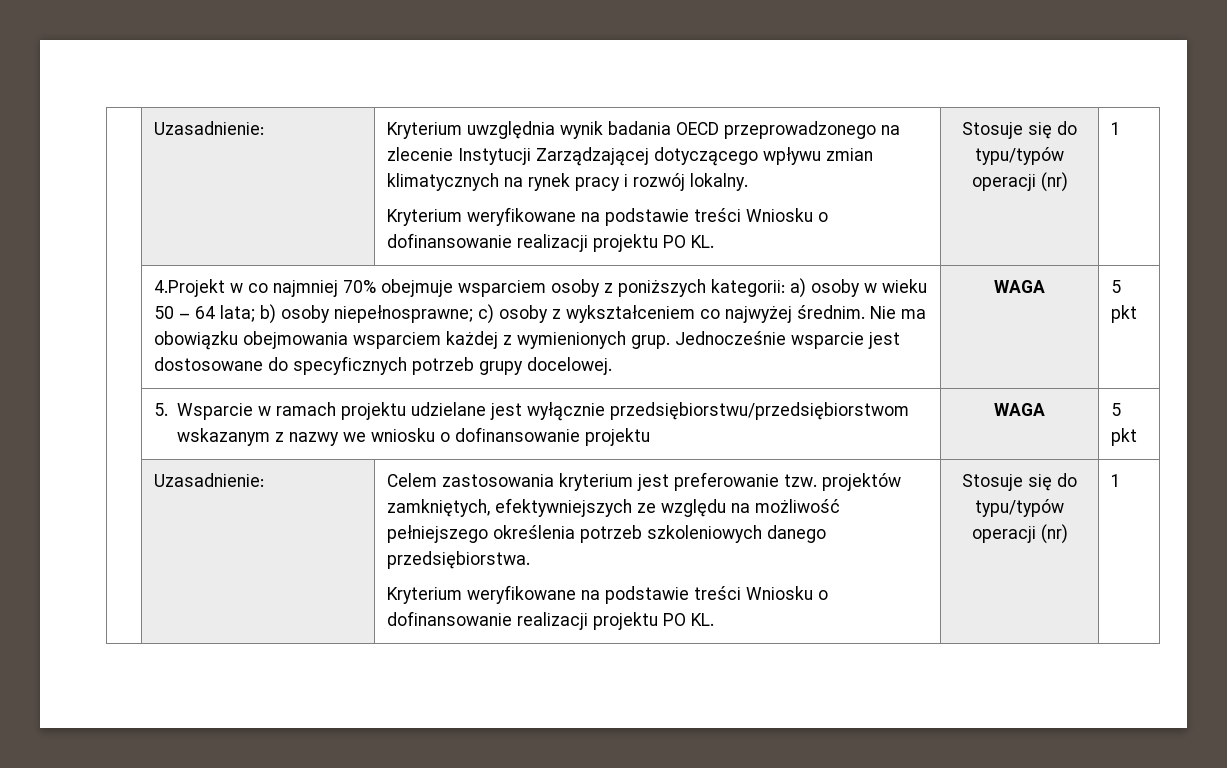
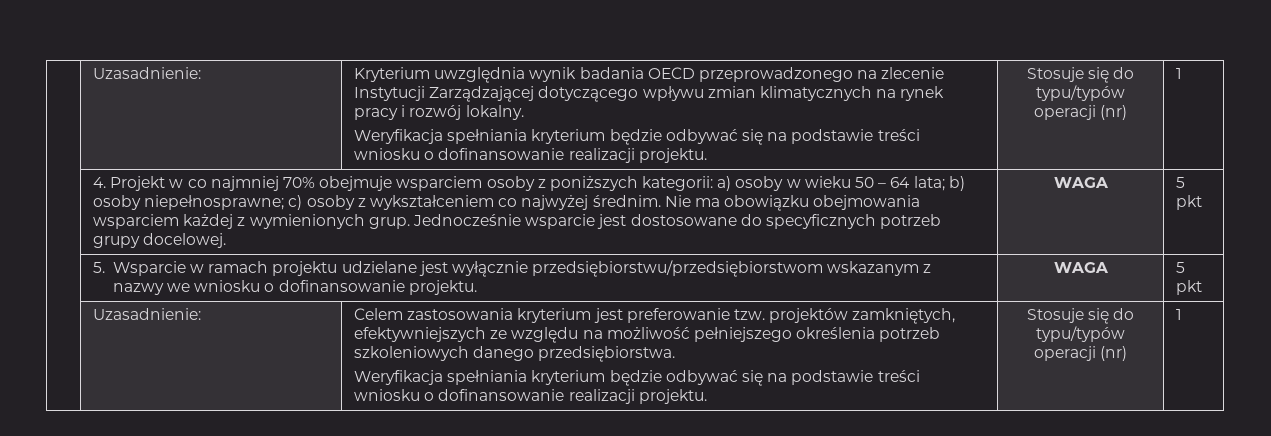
  Kryterium uwzględnia wynik badania OECD przeprowadzonego na zlecenie Instytucji Zarządzającej dotyczącego wpływu zmian klimatycznych na rynek pracy i rozwój lokalny.
- Kryterium weryfikowane na podstawie treści Wniosku o dofinansowanie realizacji projektu PO KL.
+ Weryfikacja spełniania kryterium będzie odbywać się na podstawie treści wniosku o dofinansowanie realizacji projektu.
- 4.Projekt w co najmniej 70% obejmuje wsparciem osoby z poniższych kategorii: a) osoby w wieku 50 – 64 lata; b) osoby niepełnosprawne; c) osoby z wykształceniem co najwyżej średnim.
+ 4. Projekt w co najmniej 70% obejmuje wsparciem osoby z poniższych kategorii: a) osoby w wieku 50 – 64 lata; b) osoby niepełnosprawne; c) osoby z wykształceniem co najwyżej średnim.
- | 5. Wsparcie w ramach projektu udzielane jest wyłącznie przedsiębiorstwu/przedsiębiorstwom wskazanym z nazwy we wniosku o dofinansowanie projektu | WAGA | 5 pkt
+ | 5. Wsparcie w ramach projektu udzielane jest wyłącznie przedsiębiorstwu/przedsiębiorstwom wskazanym z nazwy we wniosku o dofinansowanie projektu. | WAGA | 5 pkt
  Celem zastosowania kryterium jest preferowanie tzw. projektów zamkniętych, efektywniejszych ze względu na możliwość pełniejszego określenia potrzeb szkoleniowych danego przedsiębiorstwa.
- Kryterium weryfikowane na podstawie treści Wniosku o dofinansowanie realizacji projektu PO KL.
+ Weryfikacja spełniania kryterium będzie odbywać się na podstawie treści wniosku o dofinansowanie realizacji projektu.

